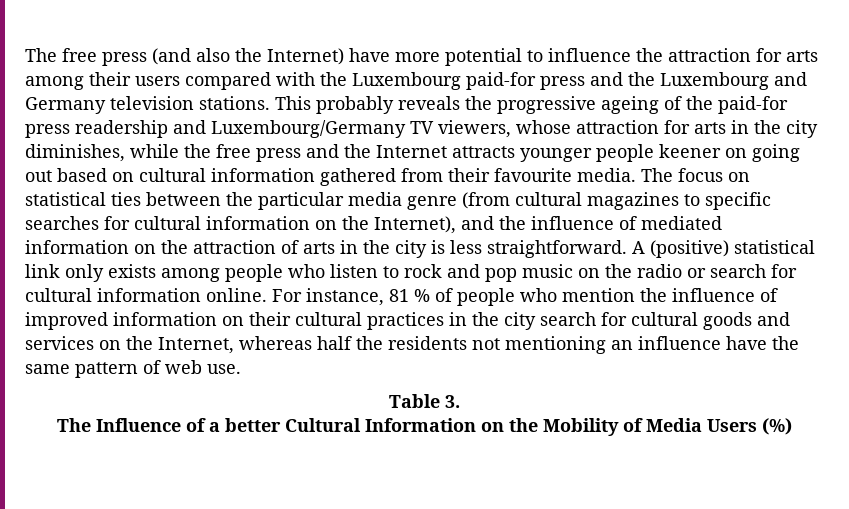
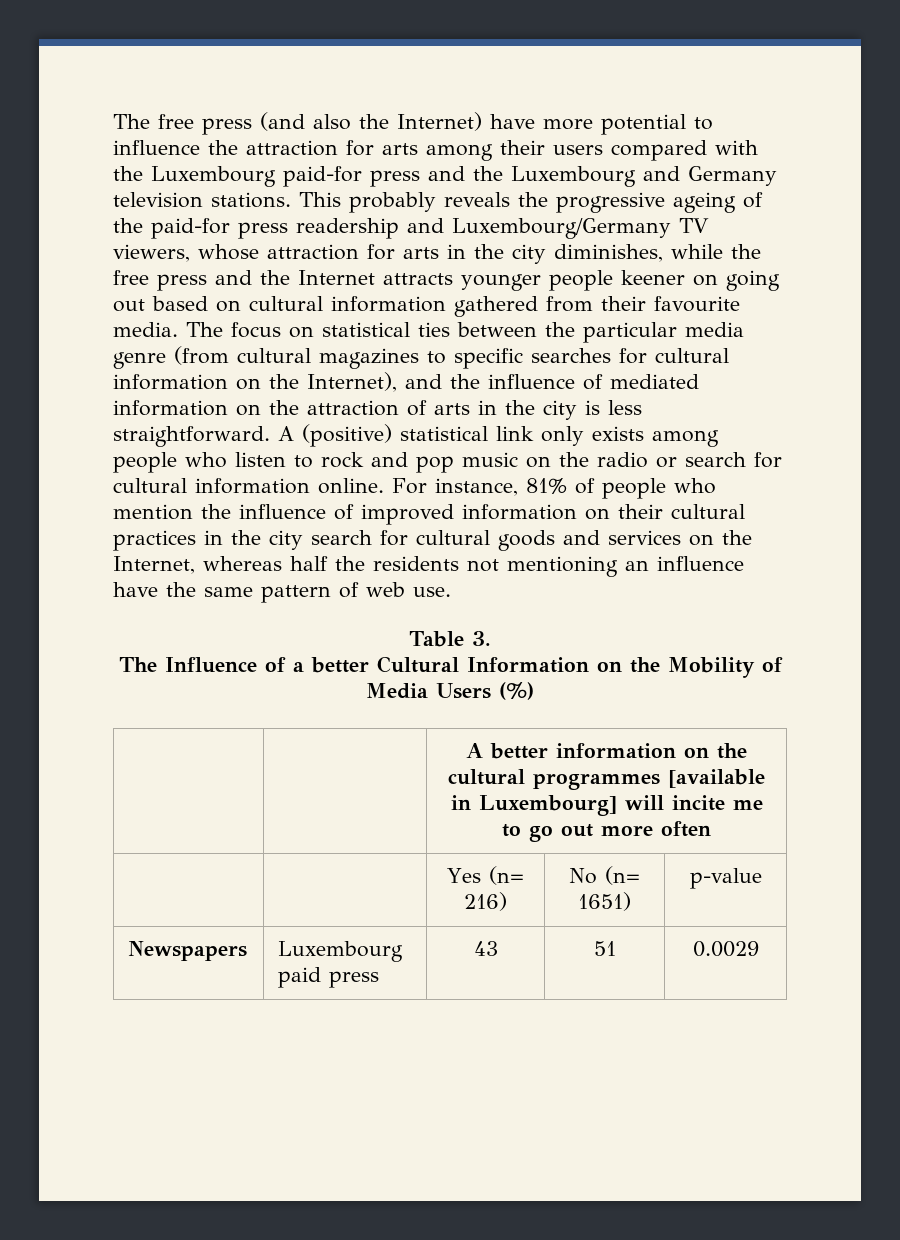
- For instance, 81 % of people who mention the influence of improved information on their cultural practices in the city search for cultural goods and services on the Internet, whereas half the residents not mentioning an influence have the same pattern of web use.
+ For instance, 81% of people who mention the influence of improved information on their cultural practices in the city search for cultural goods and services on the Internet, whereas half the residents not mentioning an influence have the same pattern of web use.
+ | | A better information on the cultural programmes [available in Luxembourg] will incite me to go out more often
+ | | Yes (n= 216) | No (n= 1651) | p-value
+ Newspapers | Luxembourg paid press | 43 | 51 | 0.0029

